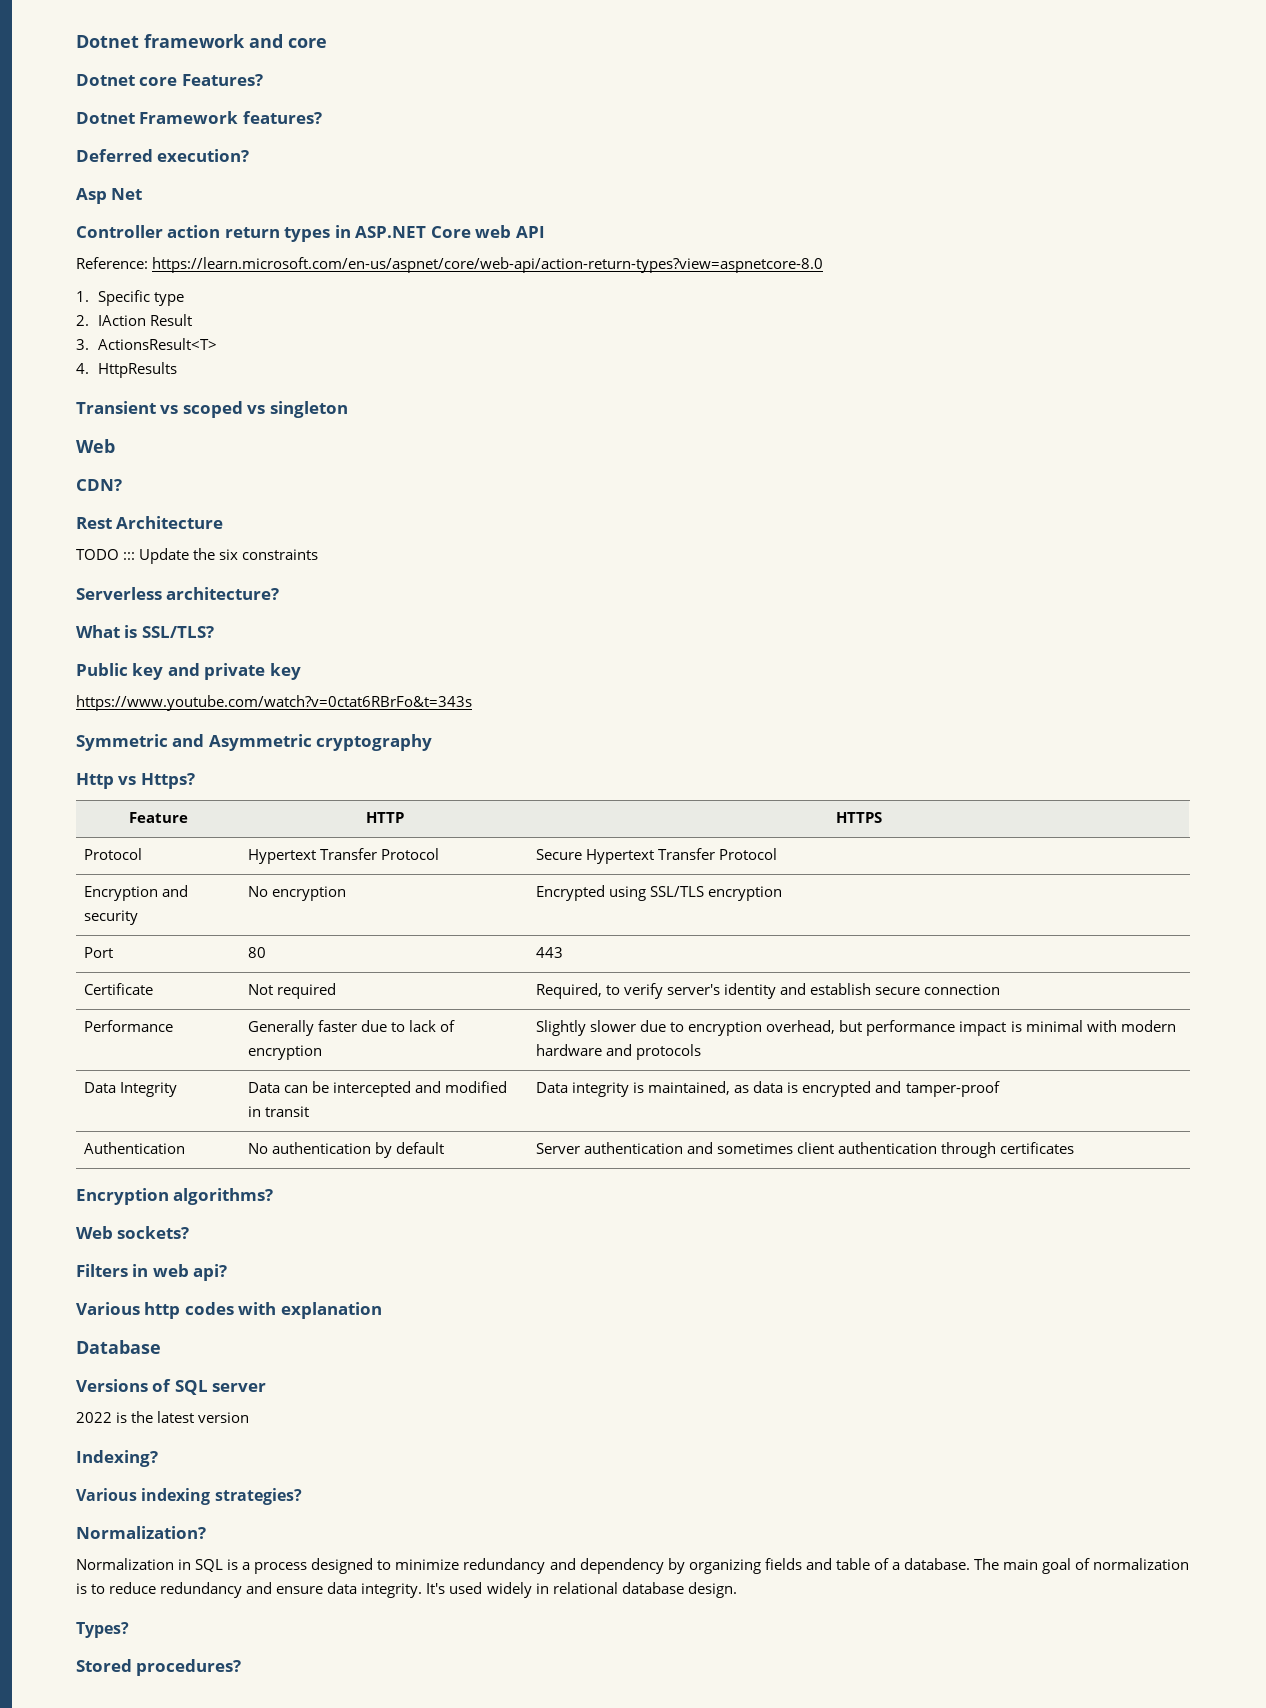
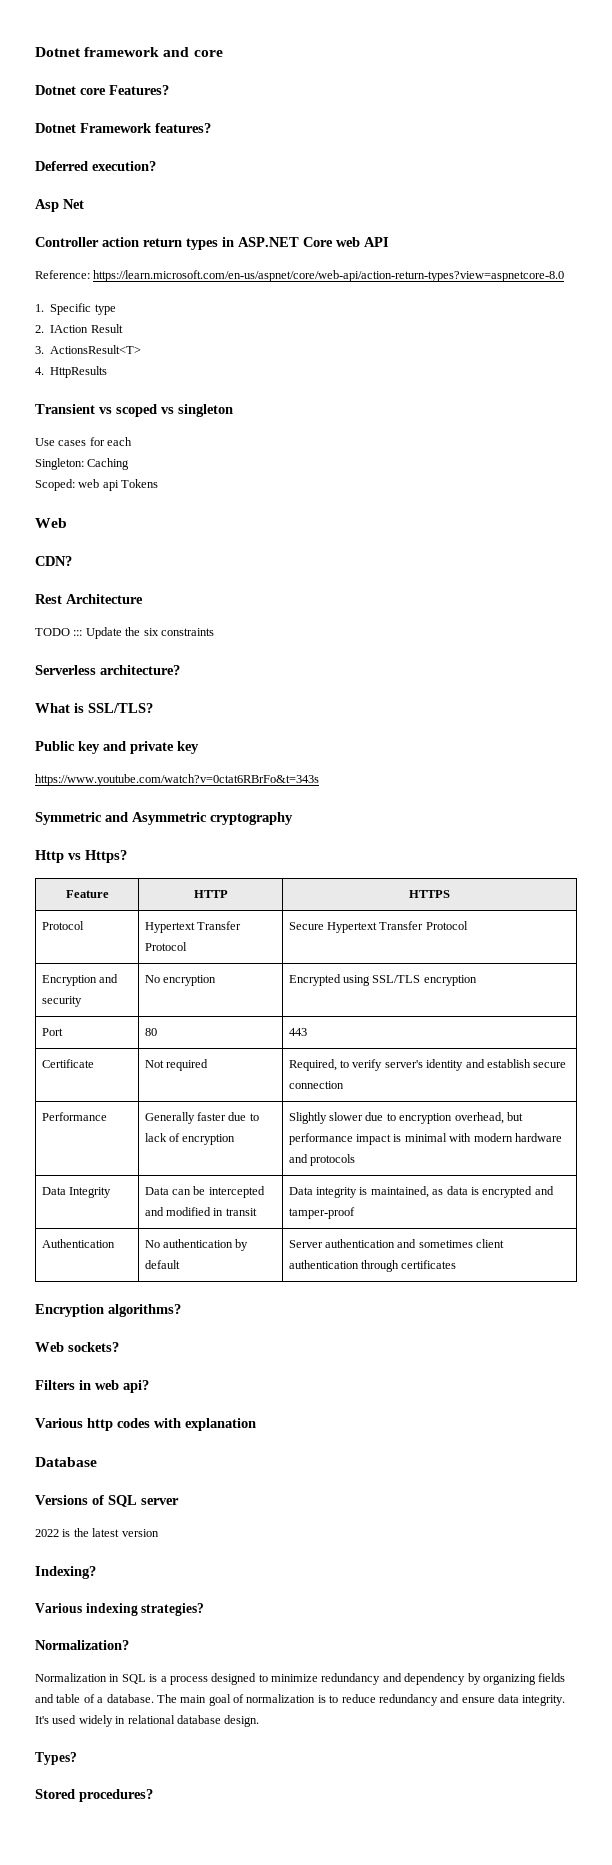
+ Use cases for each
+ Singleton: Caching
+ Scoped: web api Tokens

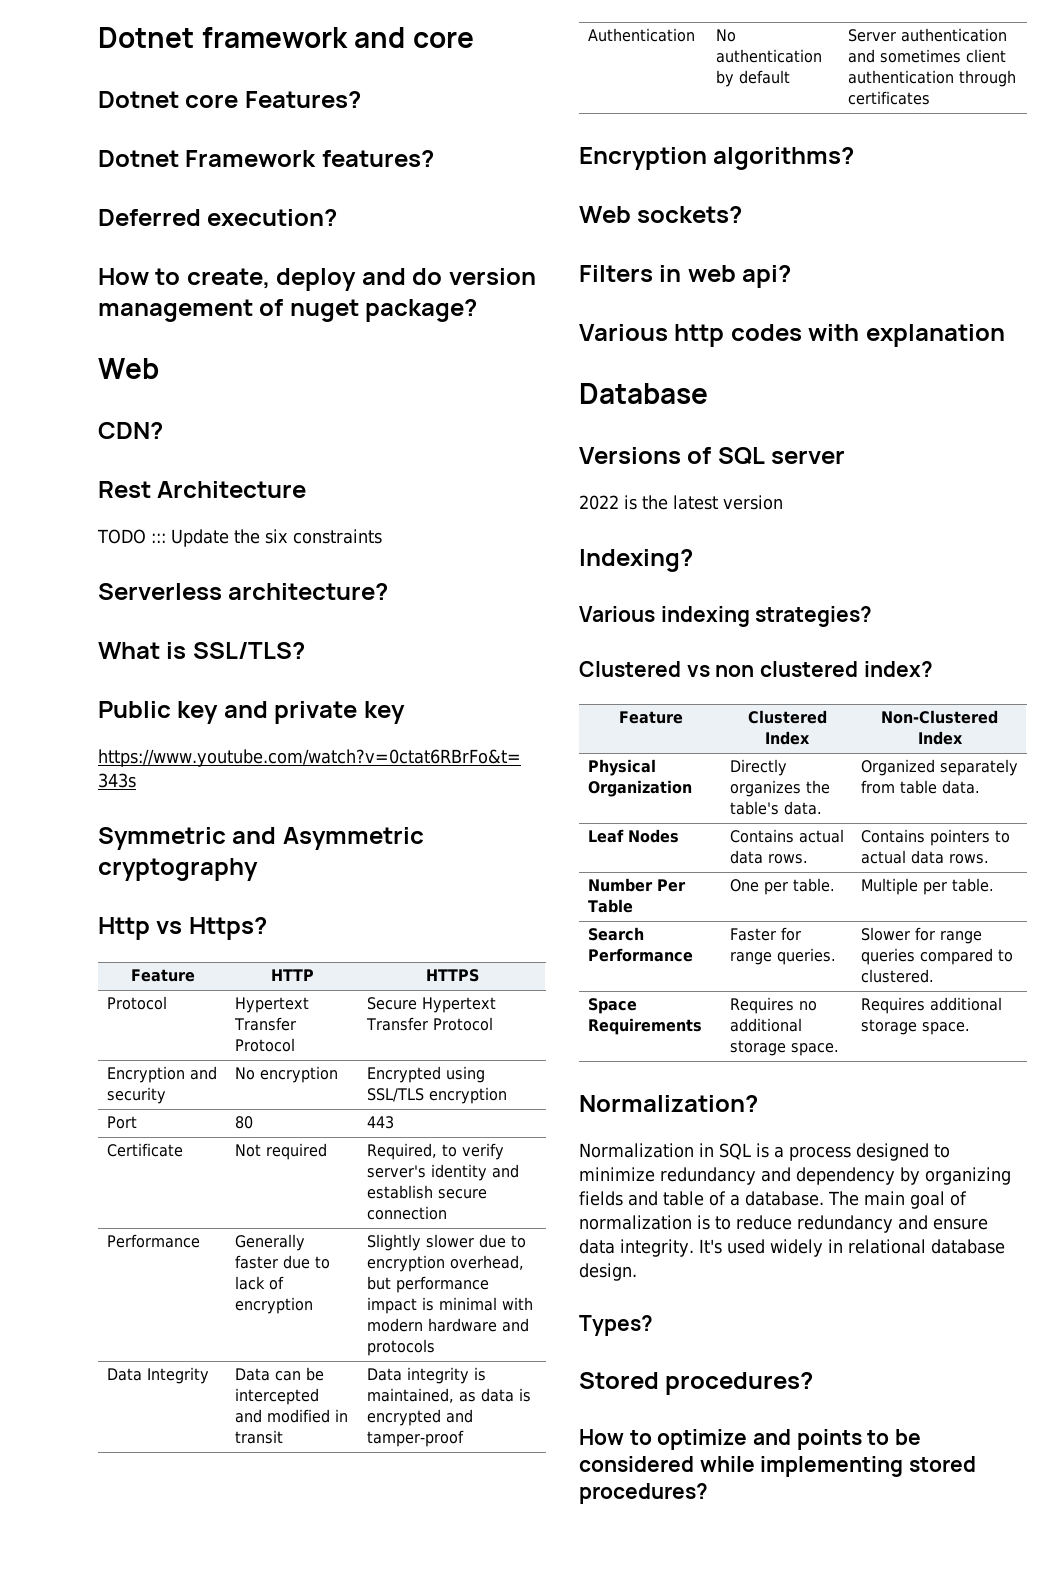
- Asp Net
- Controller action return types in ASP.NET Core web API
- Reference: https://learn.microsoft.com/en-us/aspnet/core/web-api/action-return-types?view=aspnetcore-8.0
- 1. Specific type
- 2. IAction Result
- 3. ActionsResult<T>
- 4. HttpResults
- Transient vs scoped vs singleton
- Use cases for each
- Singleton: Caching
- Scoped: web api Tokens
+ How to create, deploy and do version management of nuget package?
+ Clustered vs non clustered index?
+ Feature | Clustered Index | Non-Clustered Index
+ Physical Organization | Directly organizes the table's data. | Organized separately from table data.
+ Leaf Nodes | Contains actual data rows. | Contains pointers to actual data rows.
+ Number Per Table | One per table. | Multiple per table.
+ Search Performance | Faster for range queries. | Slower for range queries compared to clustered.
+ Space Requirements | Requires no additional storage space. | Requires additional storage space.
+ How to optimize and points to be considered while implementing stored procedures?

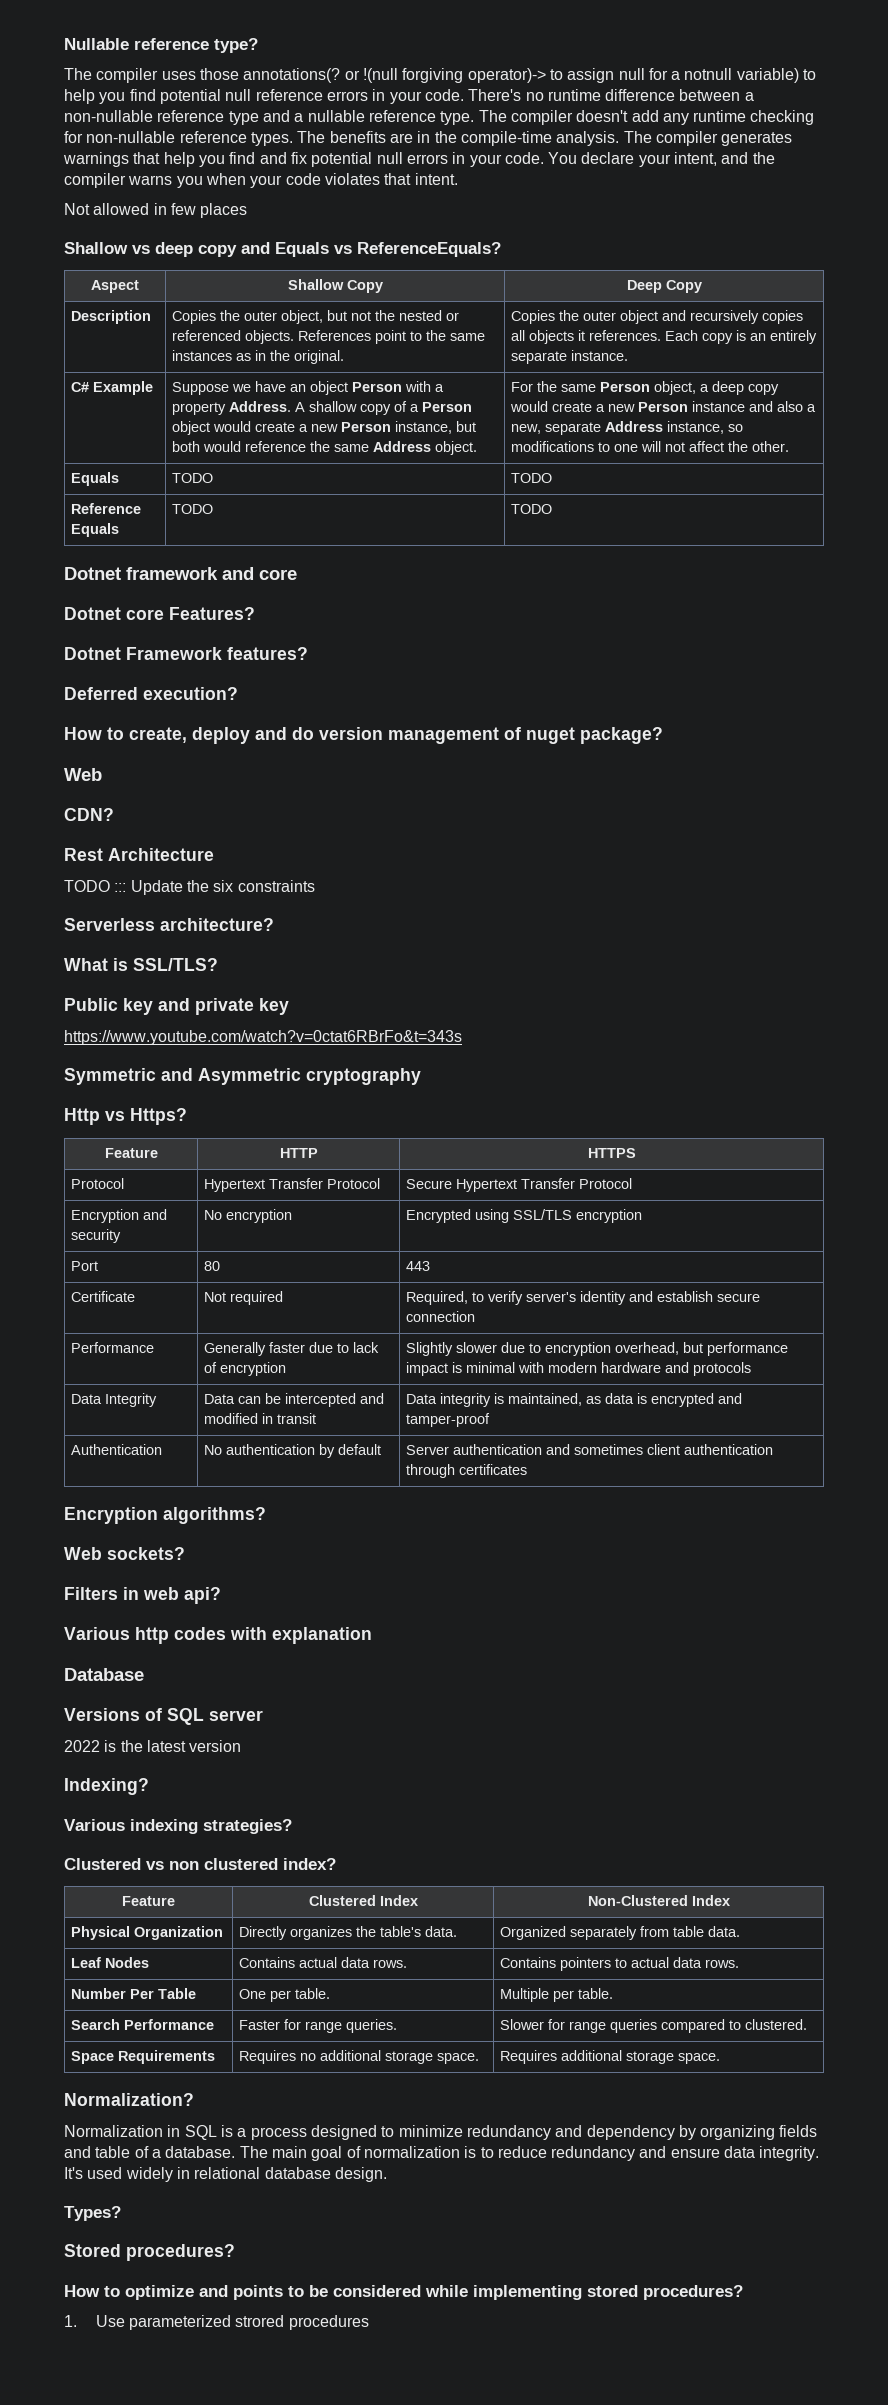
+ Nullable reference type?
+ The compiler uses those annotations(? or !(null forgiving operator)-> to assign null for a notnull variable) to help you find potential null reference errors in your code. There's no runtime difference between a non-nullable reference type and a nullable reference type. The compiler doesn't add any runtime checking for non-nullable reference types. The benefits are in the compile-time analysis. The compiler generates warnings that help you find and fix potential null errors in your code. You declare your intent, and the compiler warns you when your code violates that intent.
+ Not allowed in few places
+ Shallow vs deep copy and Equals vs ReferenceEquals?
+ Aspect | Shallow Copy | Deep Copy
+ Description | Copies the outer object, but not the nested or referenced objects. References point to the same instances as in the original. | Copies the outer object and recursively copies all objects it references. Each copy is an entirely separate instance.
+ C# Example | Suppose we have an object Person with a property Address. A shallow copy of a Person object would create a new Person instance, but both would reference the same Address object. | For the same Person object, a deep copy would create a new Person instance and also a new, separate Address instance, so modifications to one will not affect the other.
+ Equals | TODO | TODO
+ Reference Equals | TODO | TODO
+ 1. Use parameterized strored procedures

